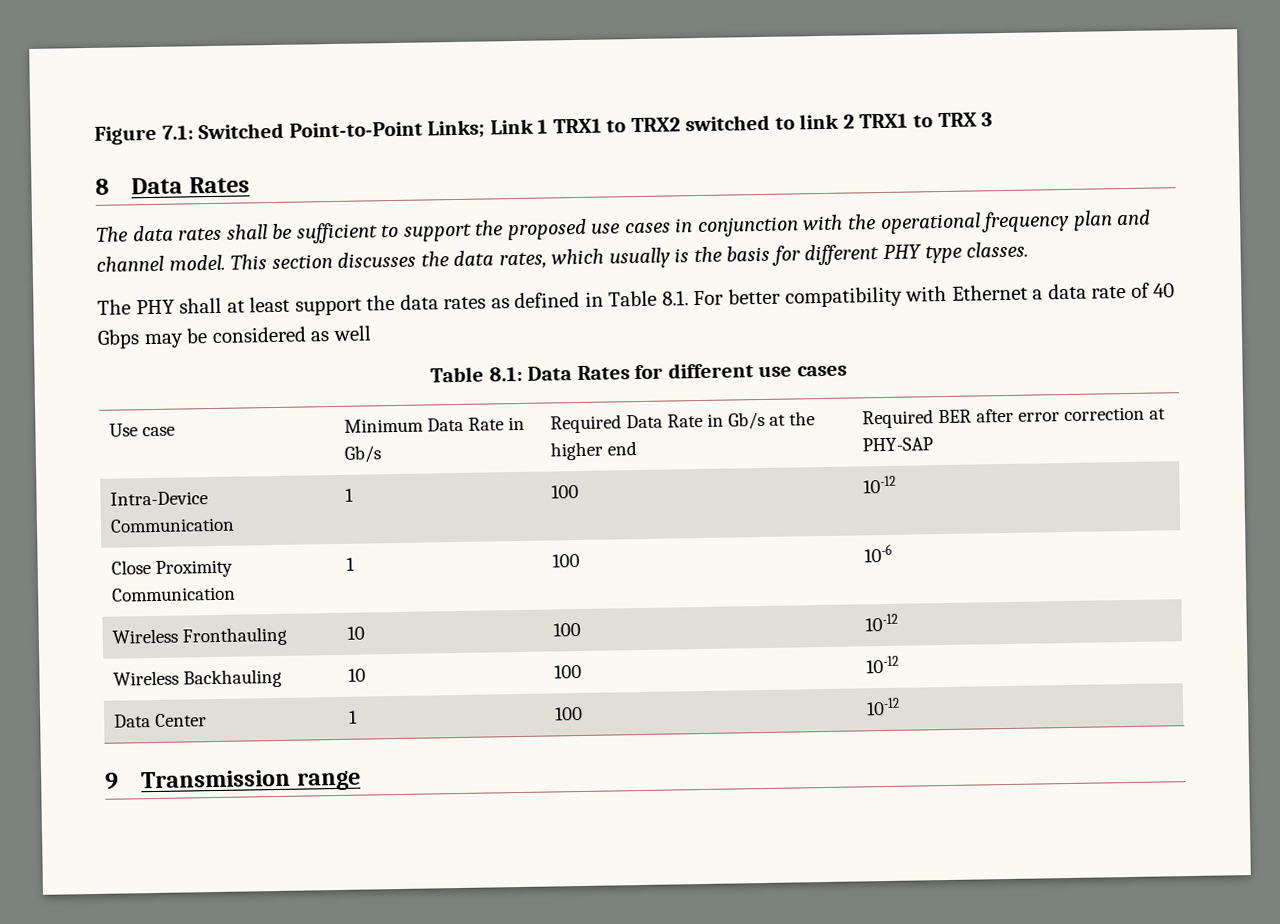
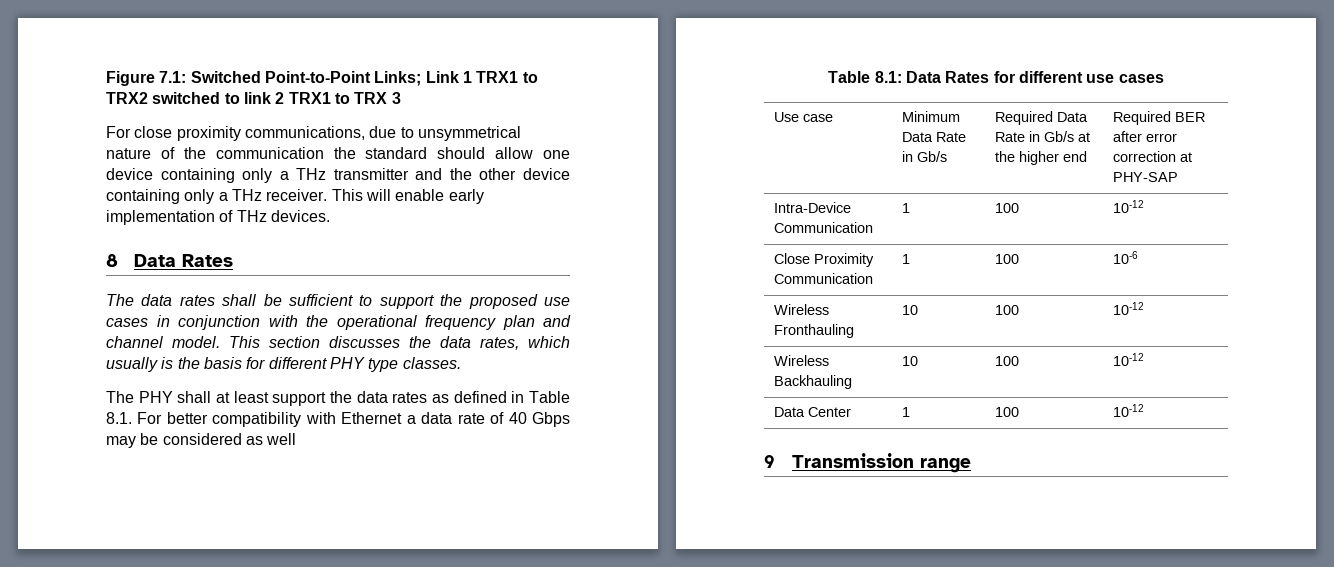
+ For close proximity communications, due to unsymmetrical nature of the communication the standard should allow one device containing only a THz transmitter and the other device containing only a THz receiver. This will enable early implementation of THz devices.

